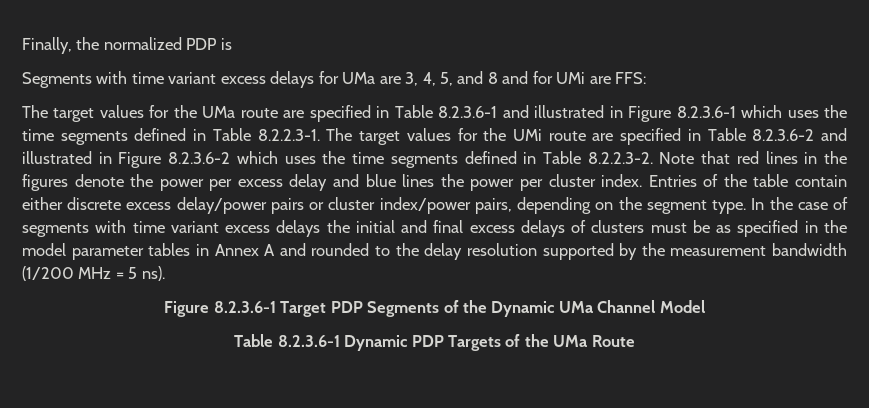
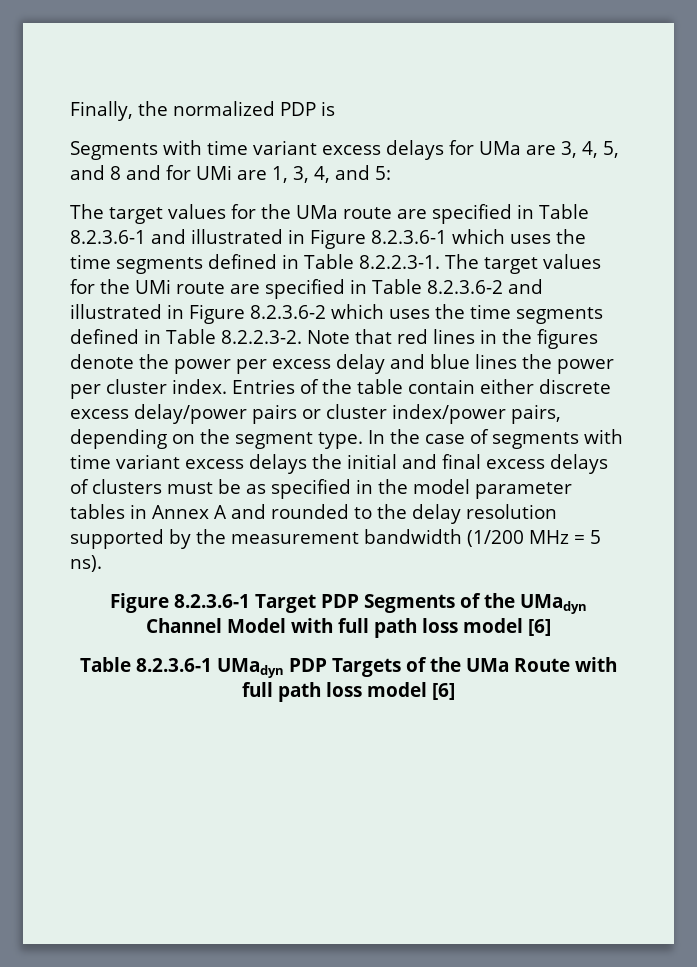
- Segments with time variant excess delays for UMa are 3, 4, 5, and 8 and for UMi are FFS:
+ Segments with time variant excess delays for UMa are 3, 4, 5, and 8 and for UMi are 1, 3, 4, and 5:
- Figure 8.2.3.6-1 Target PDP Segments of the Dynamic UMa Channel Model
- Table 8.2.3.6-1 Dynamic PDP Targets of the UMa Route
+ Figure 8.2.3.6-1 Target PDP Segments of the UMadyn Channel Model with full path loss model [6]
+ Table 8.2.3.6-1 UMadyn PDP Targets of the UMa Route with full path loss model [6]

